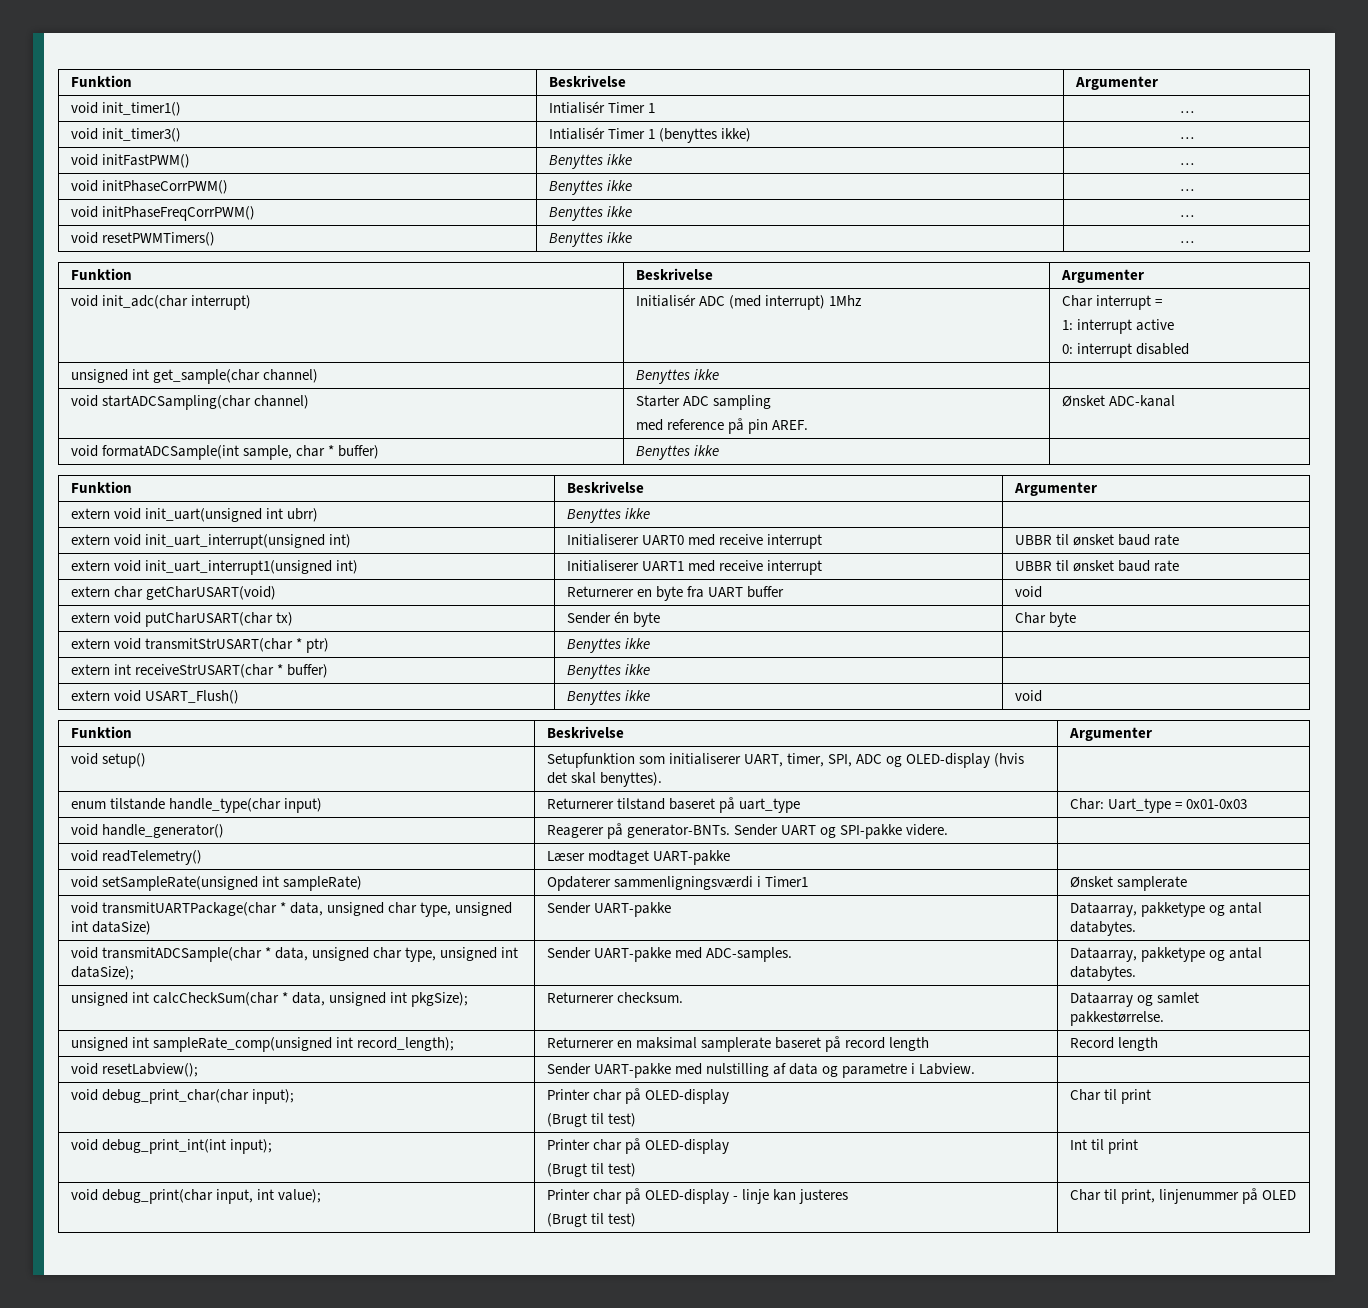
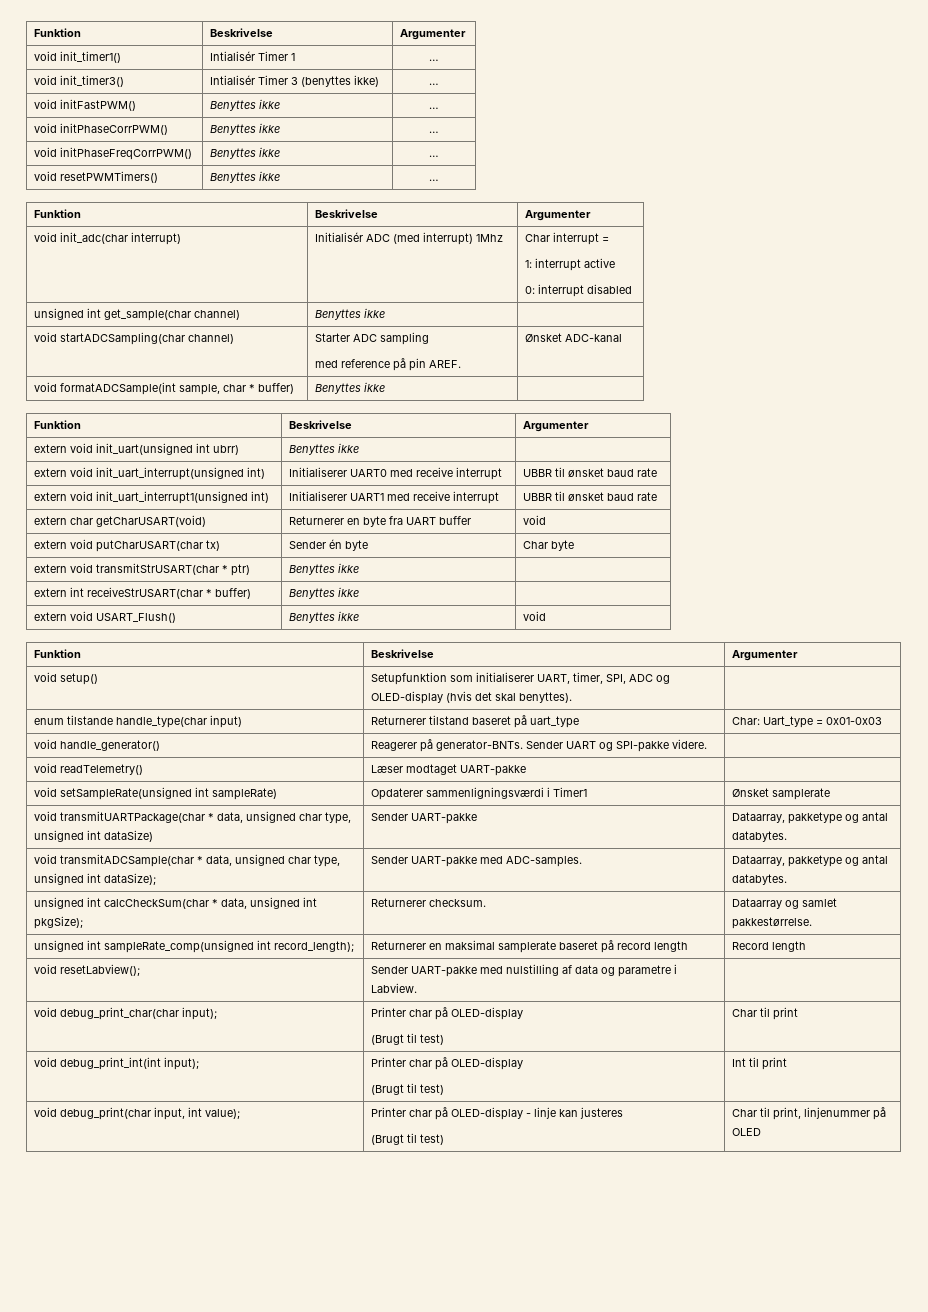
- void init_timer3() | Intialisér Timer 1 (benyttes ikke) | …
+ void init_timer3() | Intialisér Timer 3 (benyttes ikke) | …

